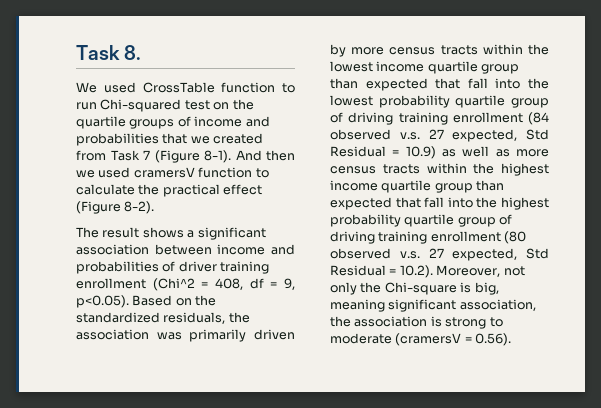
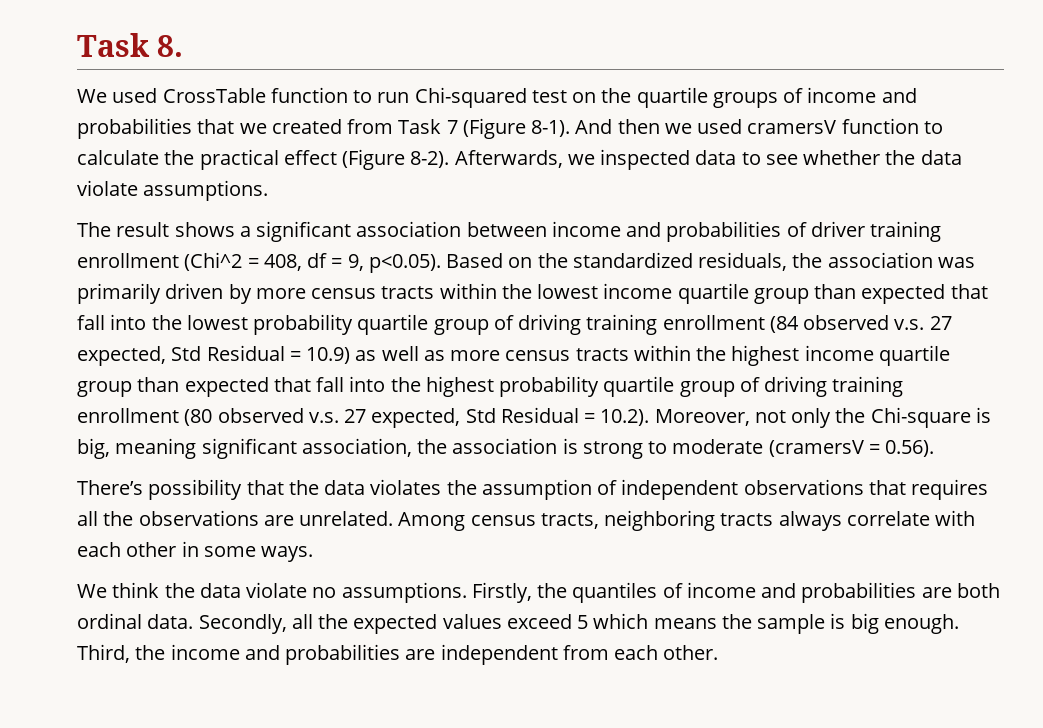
+ Afterwards, we inspected data to see whether the data violate assumptions.
+ There’s possibility that the data violates the assumption of independent observations that requires all the observations are unrelated. Among census tracts, neighboring tracts always correlate with each other in some ways.
+ We think the data violate no assumptions. Firstly, the quantiles of income and probabilities are both ordinal data. Secondly, all the expected values exceed 5 which means the sample is big enough. Third, the income and probabilities are independent from each other.

